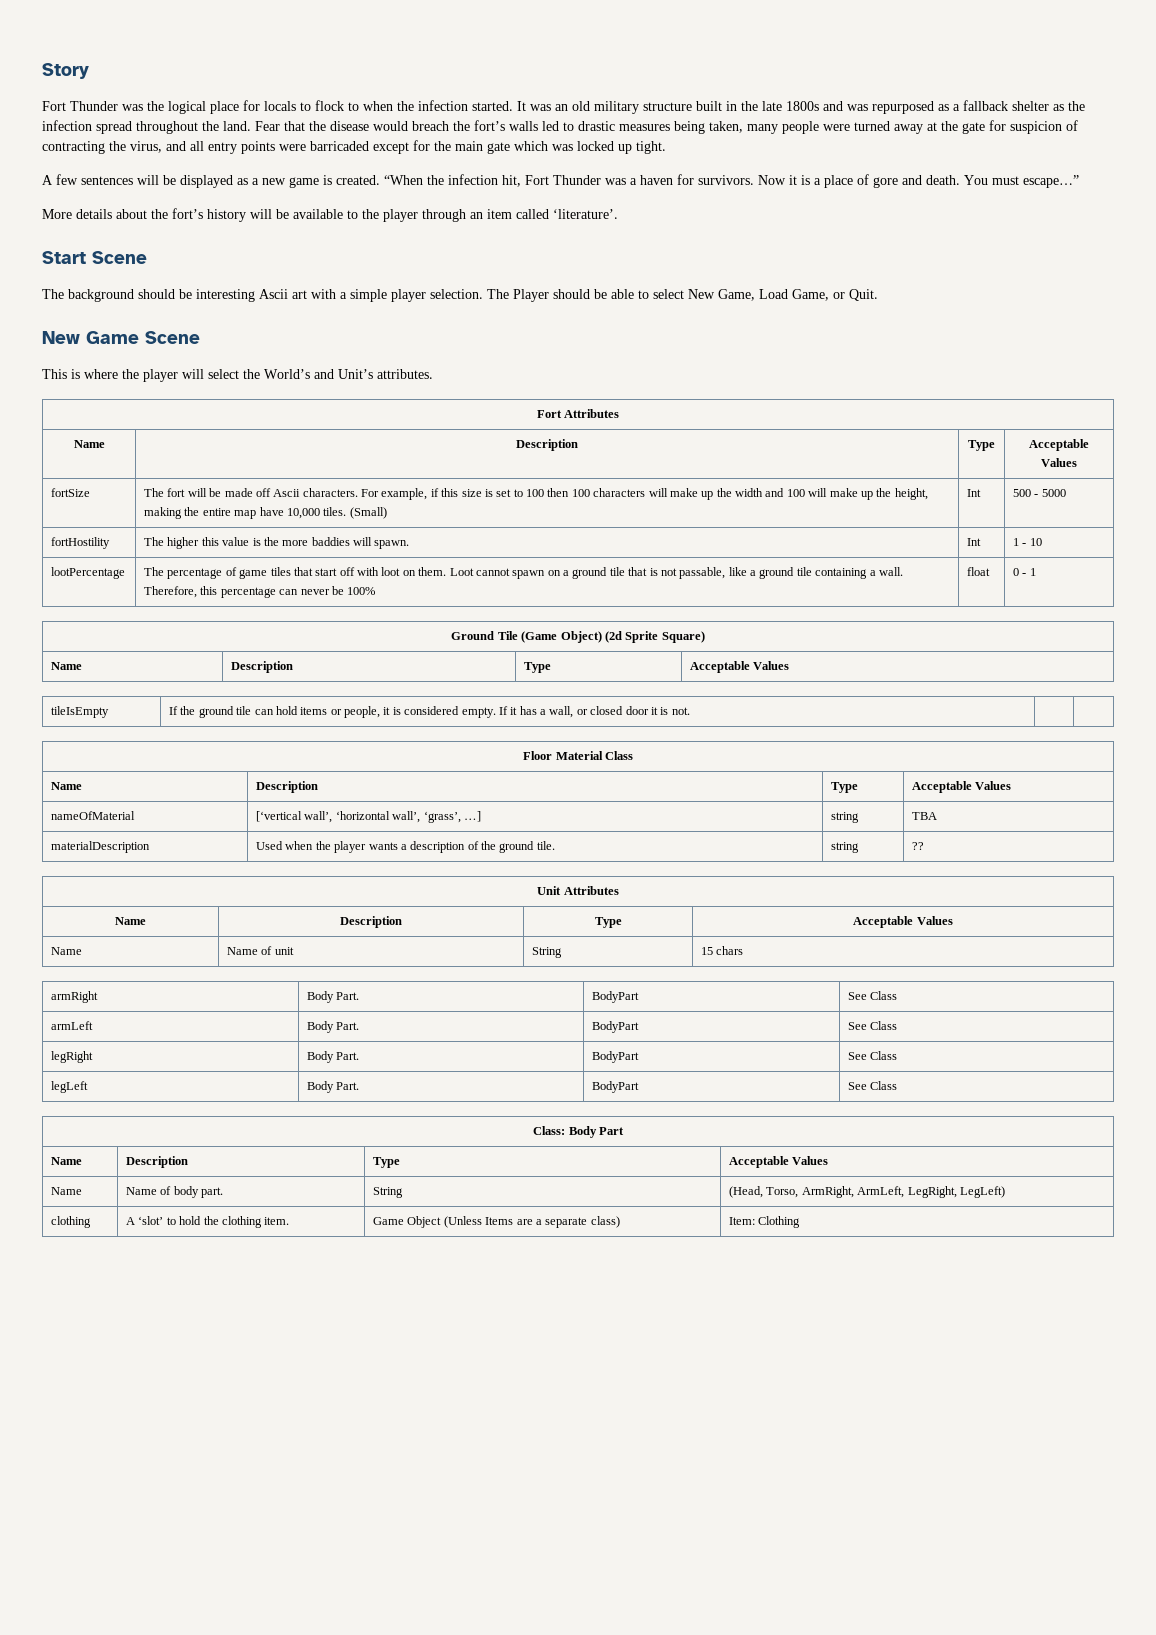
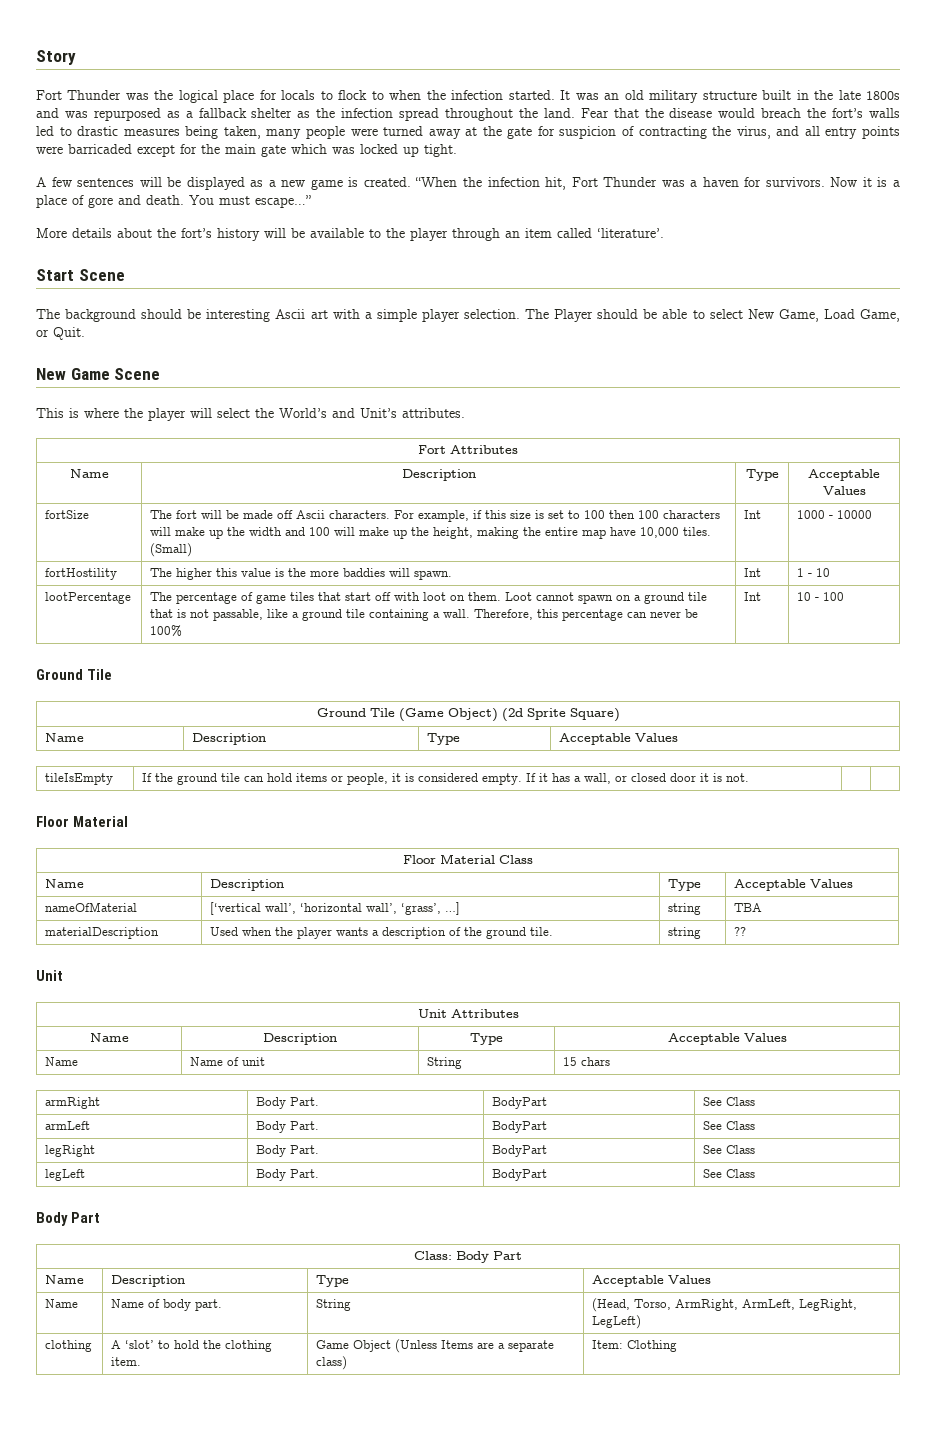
- 500 - 5000
+ 1000 - 10000
- float | 0 - 1
+ Int | 10 - 100
+ Ground Tile
  tileIsEmpty | If the ground tile can hold items or people, it is considered empty. If it has a wall, or closed door it is not. | |
+ Floor Material
  materialDescription | Used when the player wants a description of the ground tile. | string | ??
+ Unit
  legLeft | Body Part. | BodyPart | See Class
+ Body Part

